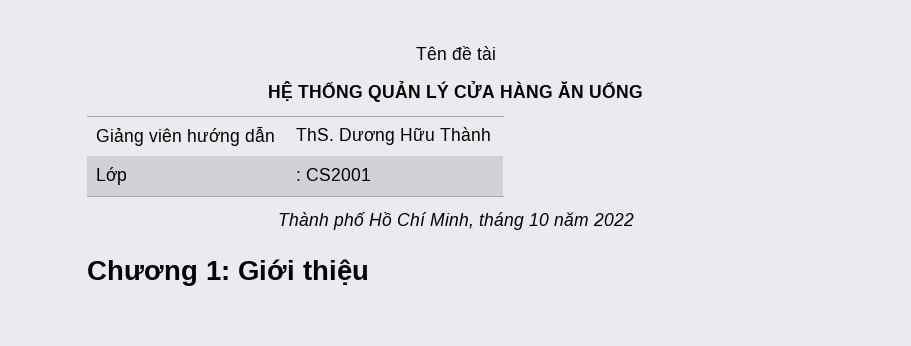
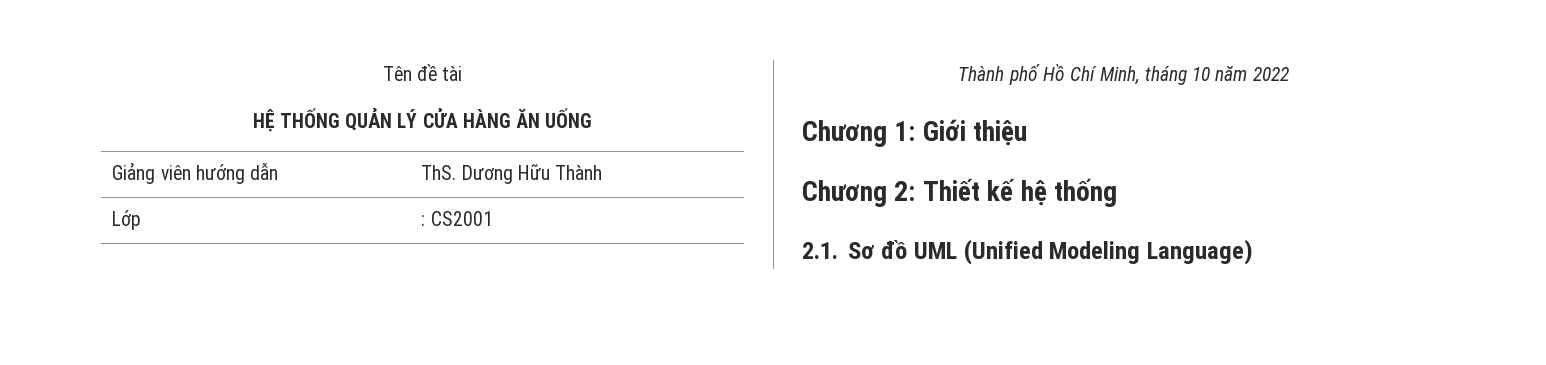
+ Chương 2: Thiết kế hệ thống
+ 2.1. Sơ đồ UML (Unified Modeling Language)

